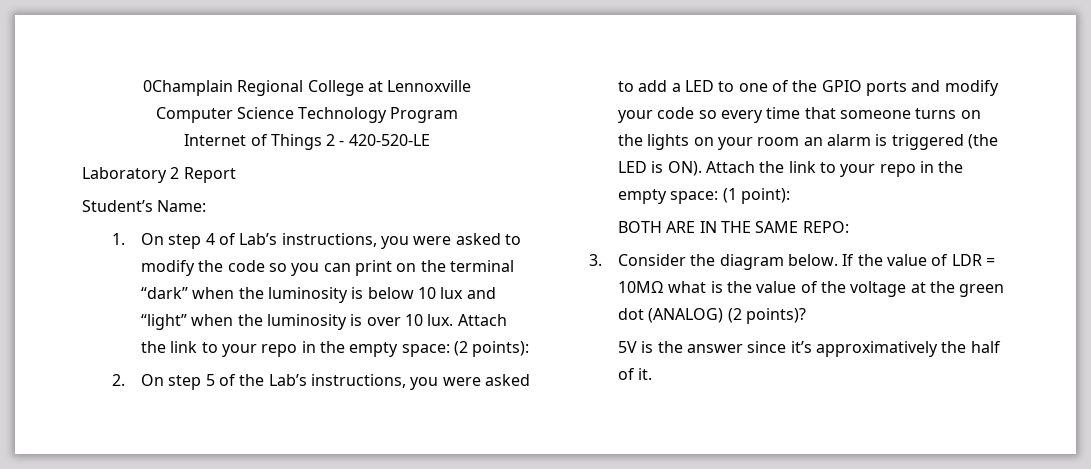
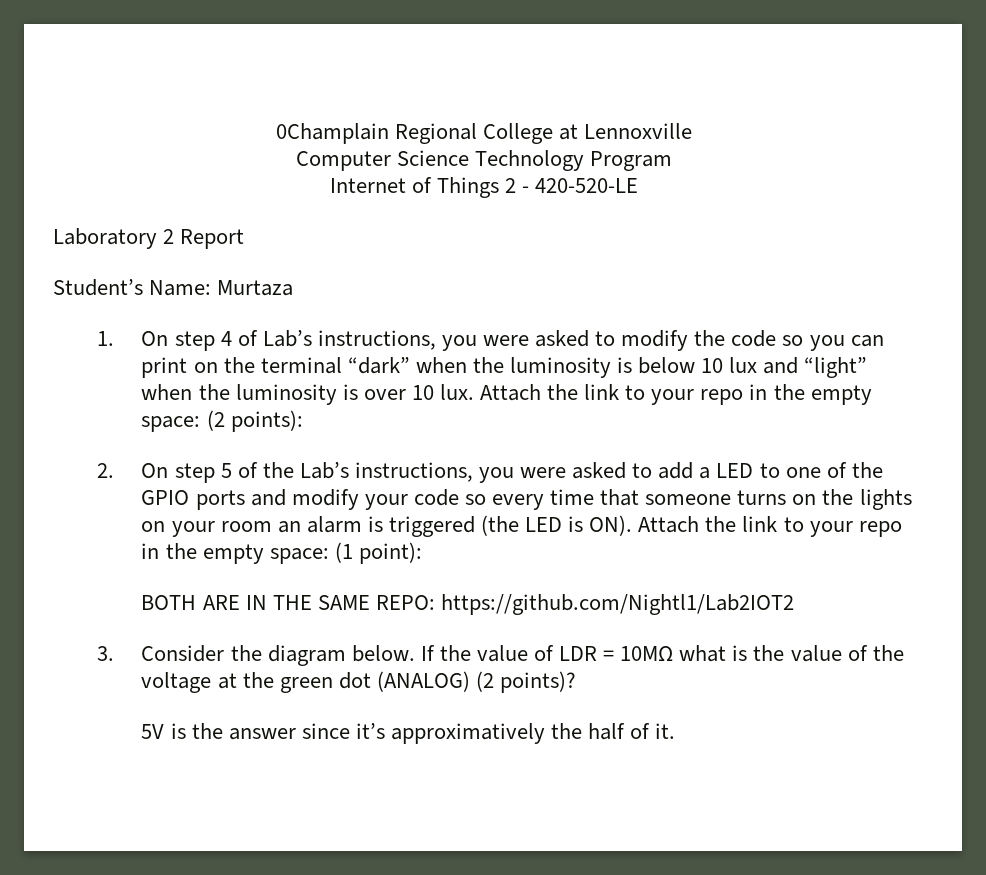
- Student’s Name:
+ Student’s Name: Murtaza
- BOTH ARE IN THE SAME REPO:
+ BOTH ARE IN THE SAME REPO: https://github.com/Nightl1/Lab2IOT2

